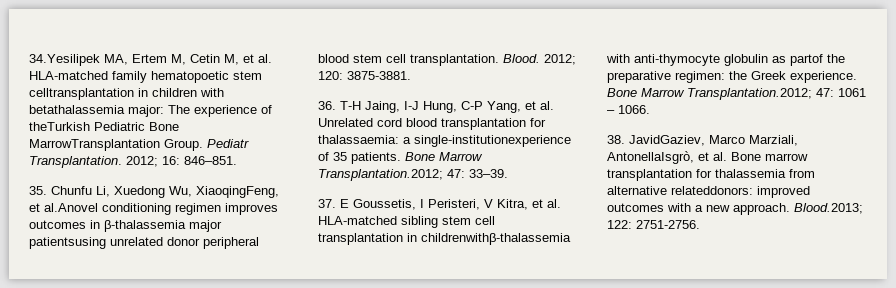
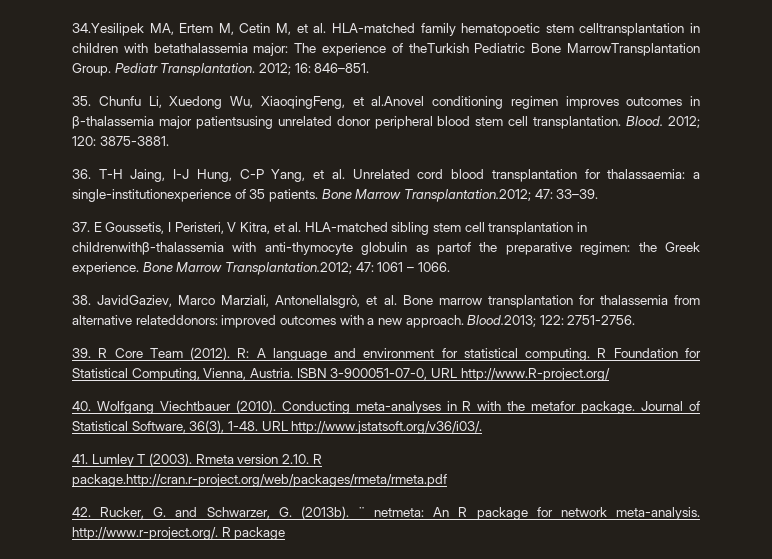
+ 39. R Core Team (2012). R: A language and environment for statistical computing. R Foundation for Statistical Computing, Vienna, Austria. ISBN 3-900051-07-0, URL http://www.R-project.org/
+ 40. Wolfgang Viechtbauer (2010). Conducting meta-analyses in R with the metafor package. Journal of Statistical Software, 36(3), 1-48. URL http://www.jstatsoft.org/v36/i03/.
+ 41. Lumley T (2003). Rmeta version 2.10. R package.http://cran.r-project.org/web/packages/rmeta/rmeta.pdf
+ 42. Rucker, G. and Schwarzer, G. (2013b). ¨ netmeta: An R package for network meta-analysis. http://www.r-project.org/. R package

